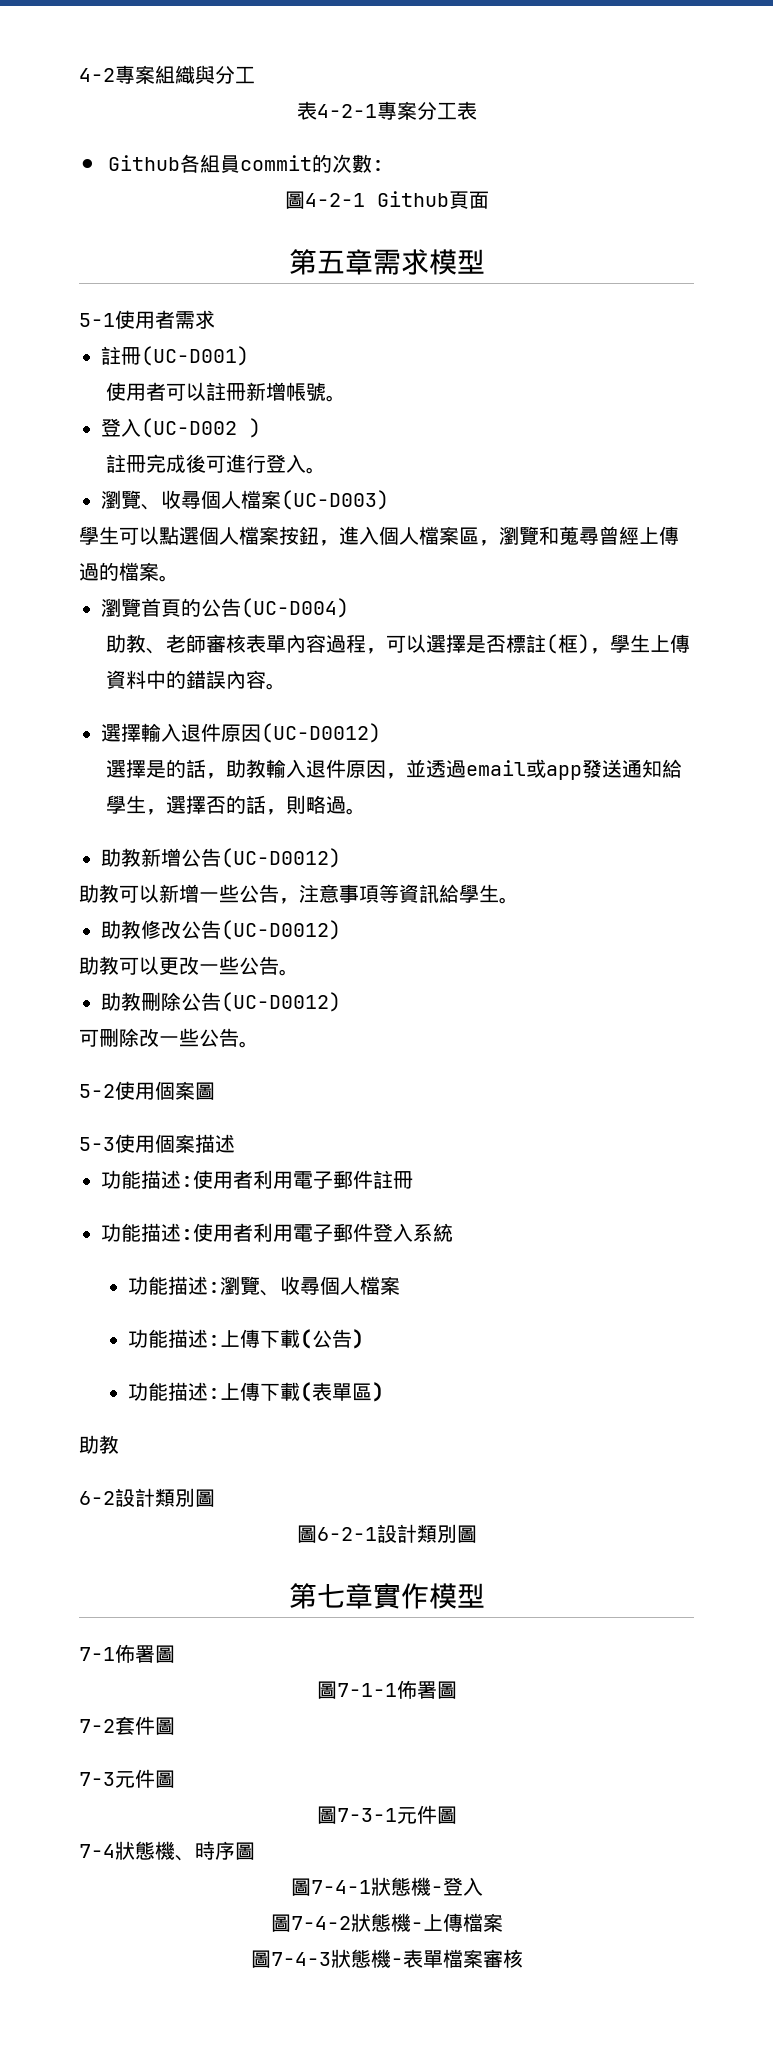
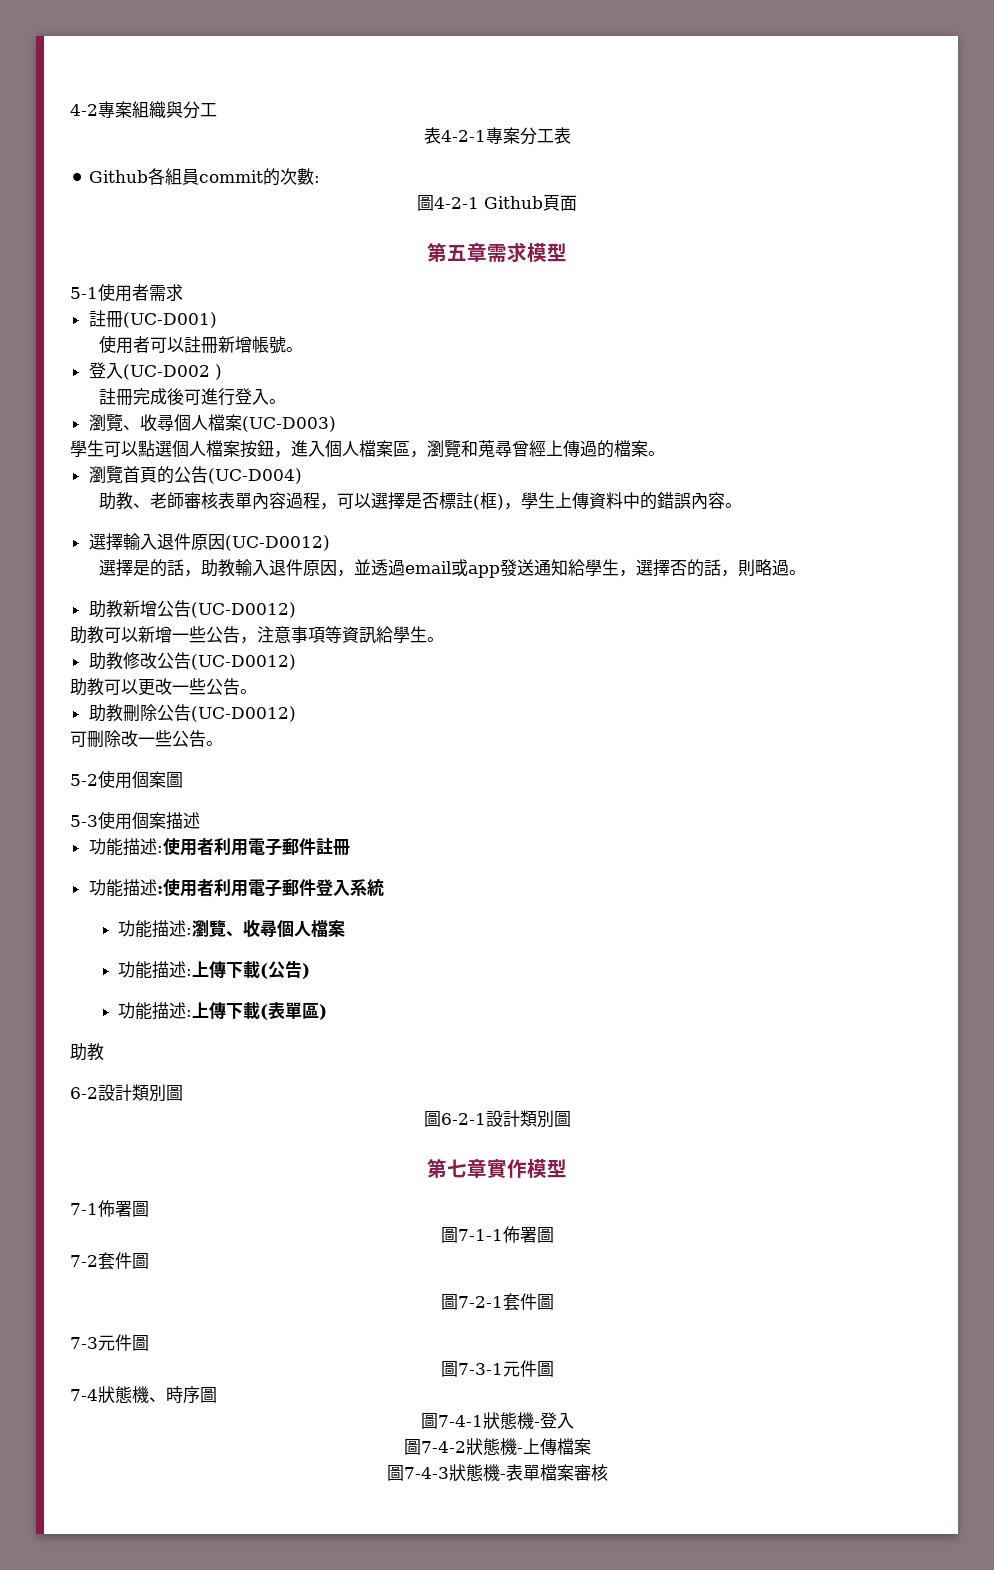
+ 圖7-2-1套件圖

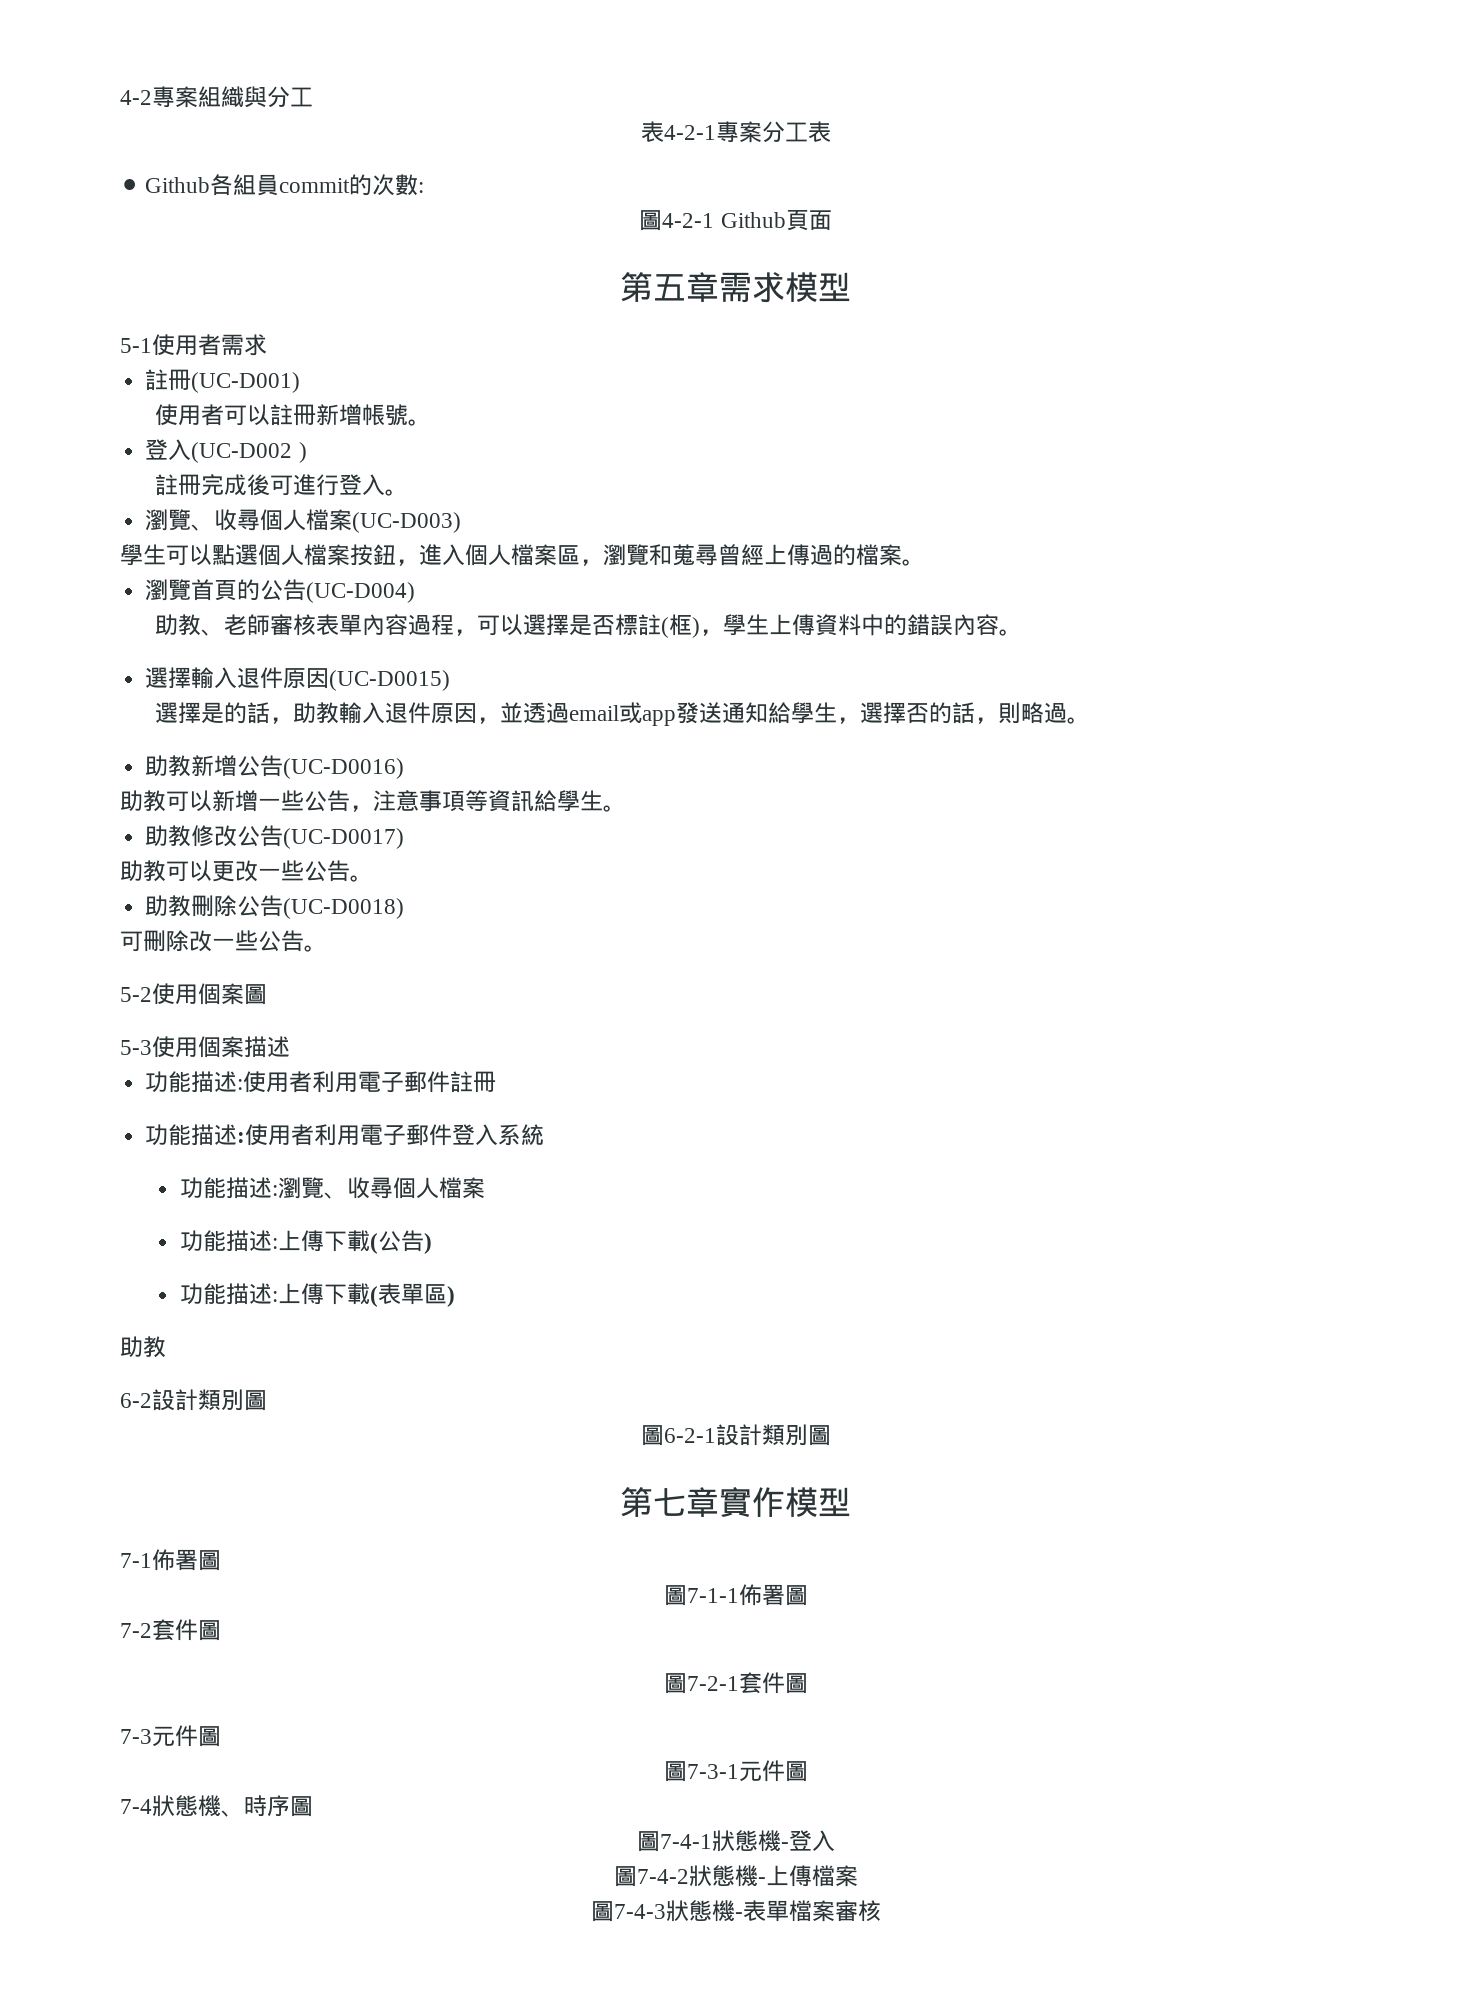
- 選擇輸入退件原因(UC-D0012)
+ 選擇輸入退件原因(UC-D0015)
- 助教新增公告(UC-D0012)
+ 助教新增公告(UC-D0016)
- 助教修改公告(UC-D0012)
+ 助教修改公告(UC-D0017)
- 助教刪除公告(UC-D0012)
+ 助教刪除公告(UC-D0018)

